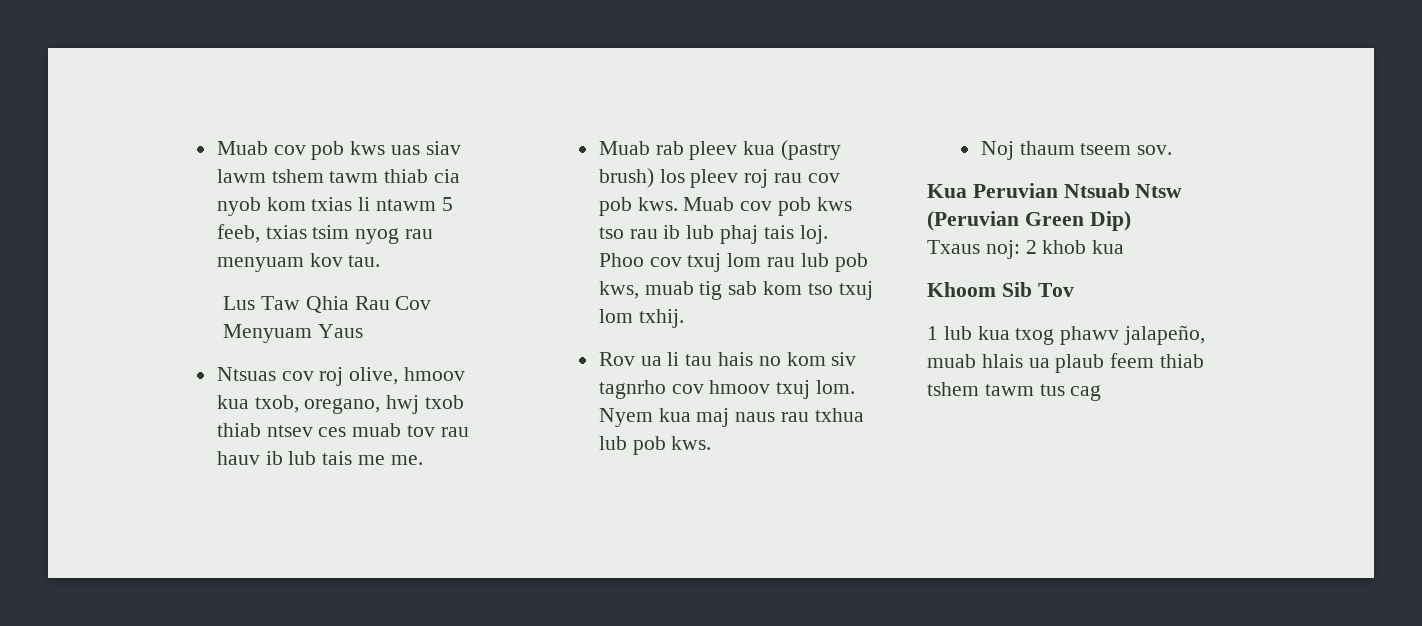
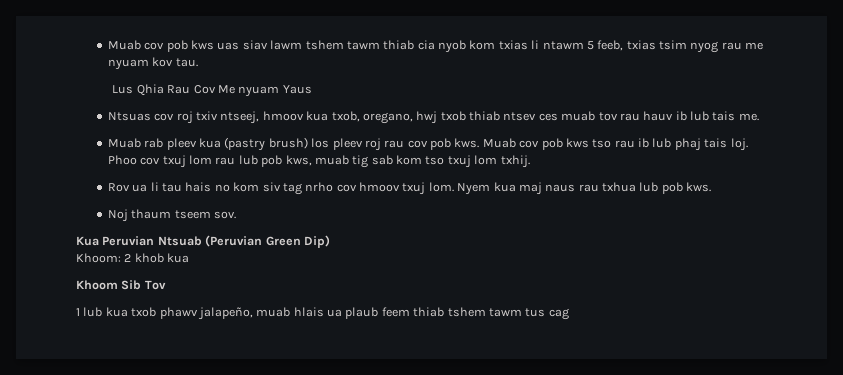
- Muab cov pob kws uas siav lawm tshem tawm thiab cia nyob kom txias li ntawm 5 feeb, txias tsim nyog rau menyuam kov tau.
+ Muab cov pob kws uas siav lawm tshem tawm thiab cia nyob kom txias li ntawm 5 feeb, txias tsim nyog rau me nyuam kov tau.
- Lus Taw Qhia Rau Cov Menyuam Yaus
+ Lus Qhia Rau Cov Me nyuam Yaus
- Ntsuas cov roj olive, hmoov kua txob, oregano, hwj txob thiab ntsev ces muab tov rau hauv ib lub tais me me.
+ Ntsuas cov roj txiv ntseej, hmoov kua txob, oregano, hwj txob thiab ntsev ces muab tov rau hauv ib lub tais me.
- Rov ua li tau hais no kom siv tagnrho cov hmoov txuj lom.
+ Rov ua li tau hais no kom siv tag nrho cov hmoov txuj lom.
- Kua Peruvian Ntsuab Ntsw (Peruvian Green Dip)
+ Kua Peruvian Ntsuab (Peruvian Green Dip)
- Txaus noj: 2 khob kua
+ Khoom: 2 khob kua
- 1 lub kua txog phawv jalapeño, muab hlais ua plaub feem thiab tshem tawm tus cag
+ 1 lub kua txob phawv jalapeño, muab hlais ua plaub feem thiab tshem tawm tus cag

